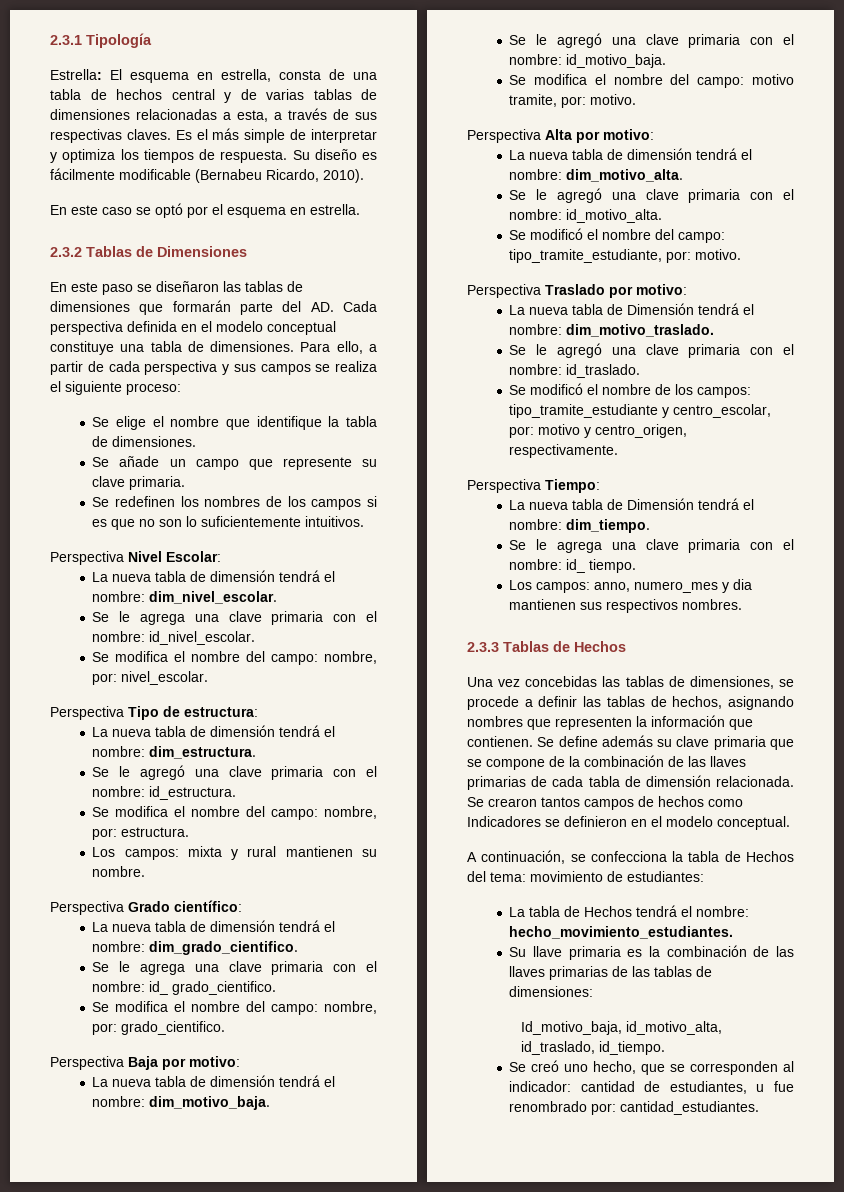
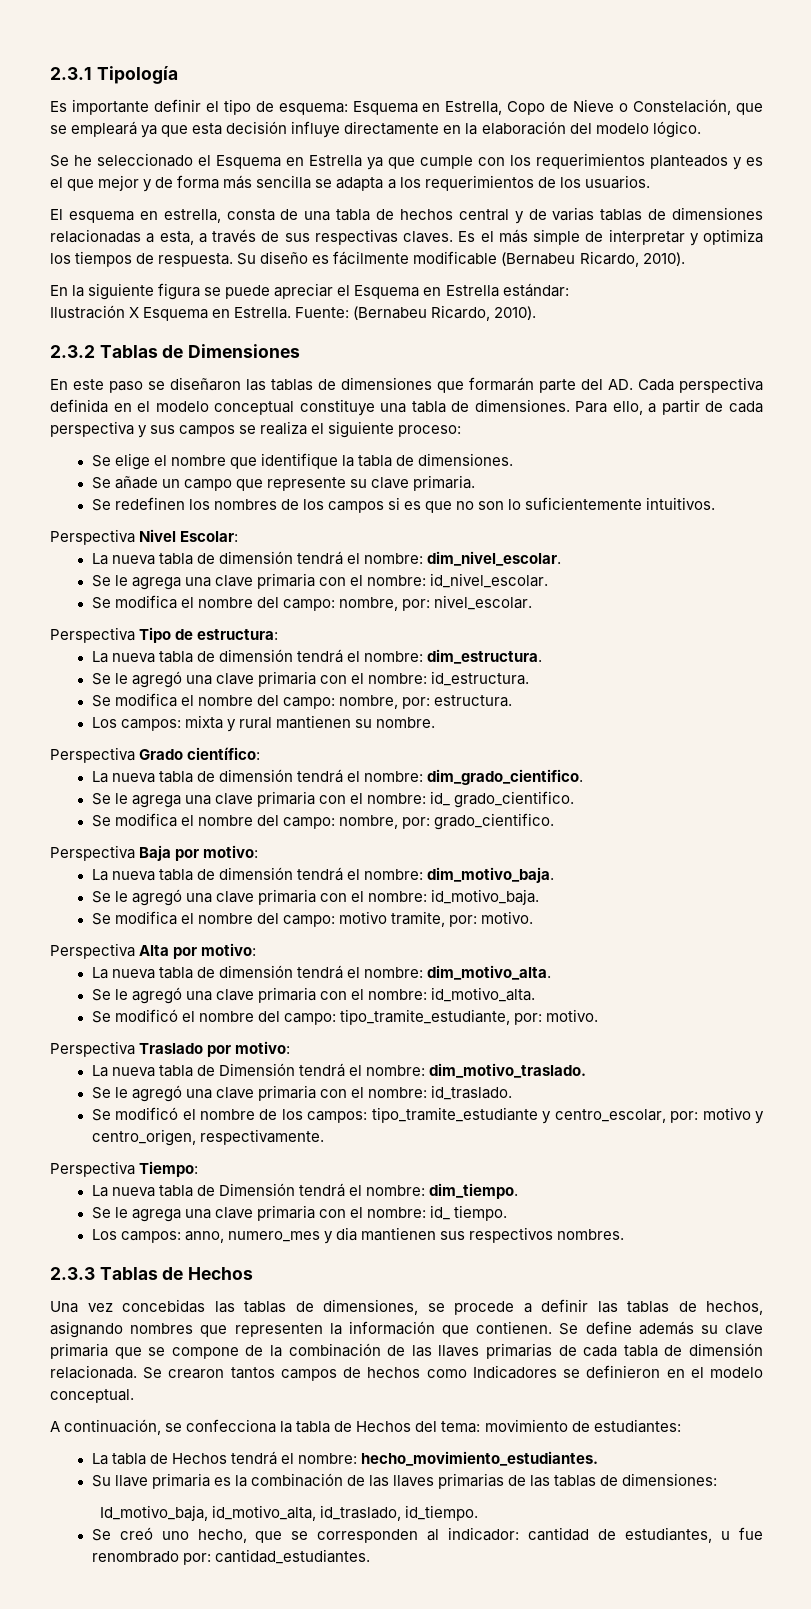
- Estrella: El esquema en estrella, consta de una tabla de hechos central y de varias tablas de dimensiones relacionadas a esta, a través de sus respectivas claves.
+ Es importante definir el tipo de esquema: Esquema en Estrella, Copo de Nieve o Constelación, que se empleará ya que esta decisión influye directamente en la elaboración del modelo lógico.
+ Se he seleccionado el Esquema en Estrella ya que cumple con los requerimientos planteados y es el que mejor y de forma más sencilla se adapta a los requerimientos de los usuarios.
+ El esquema en estrella, consta de una tabla de hechos central y de varias tablas de dimensiones relacionadas a esta, a través de sus respectivas claves.
- En este caso se optó por el esquema en estrella.
+ En la siguiente figura se puede apreciar el Esquema en Estrella estándar:
+ Ilustración X Esquema en Estrella. Fuente: (Bernabeu Ricardo, 2010).

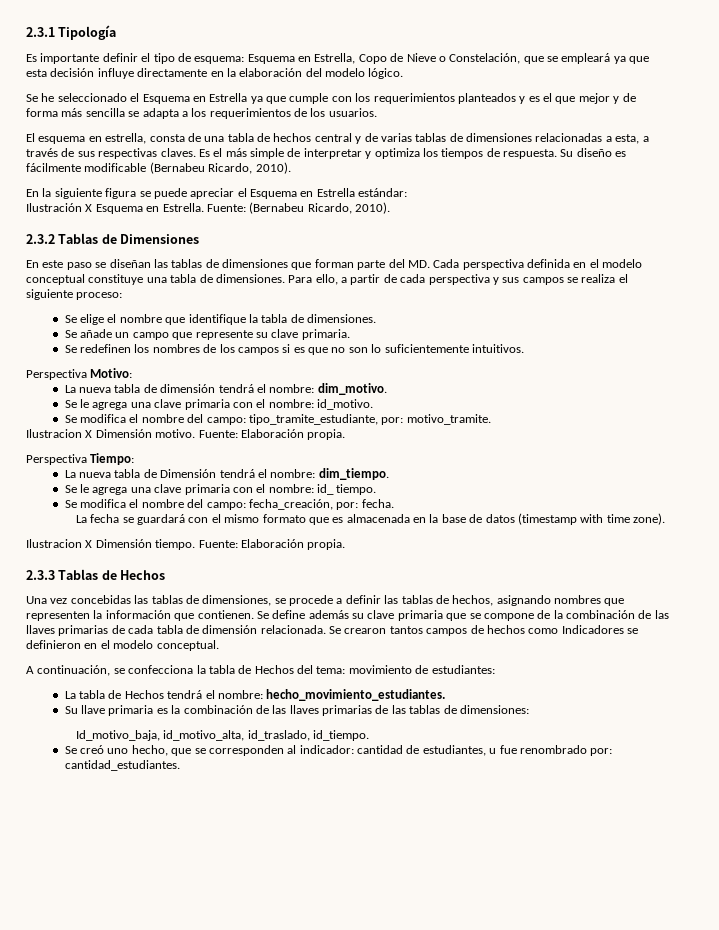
- En este paso se diseñaron las tablas de dimensiones que formarán parte del AD. Cada perspectiva definida en el modelo conceptual constituye una tabla de dimensiones.
+ En este paso se diseñan las tablas de dimensiones que forman parte del MD. Cada perspectiva definida en el modelo conceptual constituye una tabla de dimensiones.
- Perspectiva Nivel Escolar:
- La nueva tabla de dimensión tendrá el nombre: dim_nivel_escolar.
- Se le agrega una clave primaria con el nombre: id_nivel_escolar.
- Se modifica el nombre del campo: nombre, por: nivel_escolar.
- Perspectiva Tipo de estructura:
- La nueva tabla de dimensión tendrá el nombre: dim_estructura.
- Se le agregó una clave primaria con el nombre: id_estructura.
- Se modifica el nombre del campo: nombre, por: estructura.
- Los campos: mixta y rural mantienen su nombre.
- Perspectiva Grado científico:
- La nueva tabla de dimensión tendrá el nombre: dim_grado_cientifico.
- Se le agrega una clave primaria con el nombre: id_ grado_cientifico.
- Se modifica el nombre del campo: nombre, por: grado_cientifico.
- Perspectiva Baja por motivo:
- La nueva tabla de dimensión tendrá el nombre: dim_motivo_baja.
- Se le agregó una clave primaria con el nombre: id_motivo_baja.
- Se modifica el nombre del campo: motivo tramite, por: motivo.
- Perspectiva Alta por motivo:
- La nueva tabla de dimensión tendrá el nombre: dim_motivo_alta.
- Se le agregó una clave primaria con el nombre: id_motivo_alta.
- Se modificó el nombre del campo: tipo_tramite_estudiante, por: motivo.
- Perspectiva Traslado por motivo:
- La nueva tabla de Dimensión tendrá el nombre: dim_motivo_traslado.
- Se le agregó una clave primaria con el nombre: id_traslado.
- Se modificó el nombre de los campos: tipo_tramite_estudiante y centro_escolar, por: motivo y centro_origen, respectivamente.
+ Perspectiva Motivo:
+ La nueva tabla de dimensión tendrá el nombre: dim_motivo.
+ Se le agrega una clave primaria con el nombre: id_motivo.
+ Se modifica el nombre del campo: tipo_tramite_estudiante, por: motivo_tramite.
+ Ilustracion X Dimensión motivo. Fuente: Elaboración propia.
- Los campos: anno, numero_mes y dia mantienen sus respectivos nombres.
+ Se modifica el nombre del campo: fecha_creación, por: fecha.
+ La fecha se guardará con el mismo formato que es almacenada en la base de datos (timestamp with time zone).
+ Ilustracion X Dimensión tiempo. Fuente: Elaboración propia.

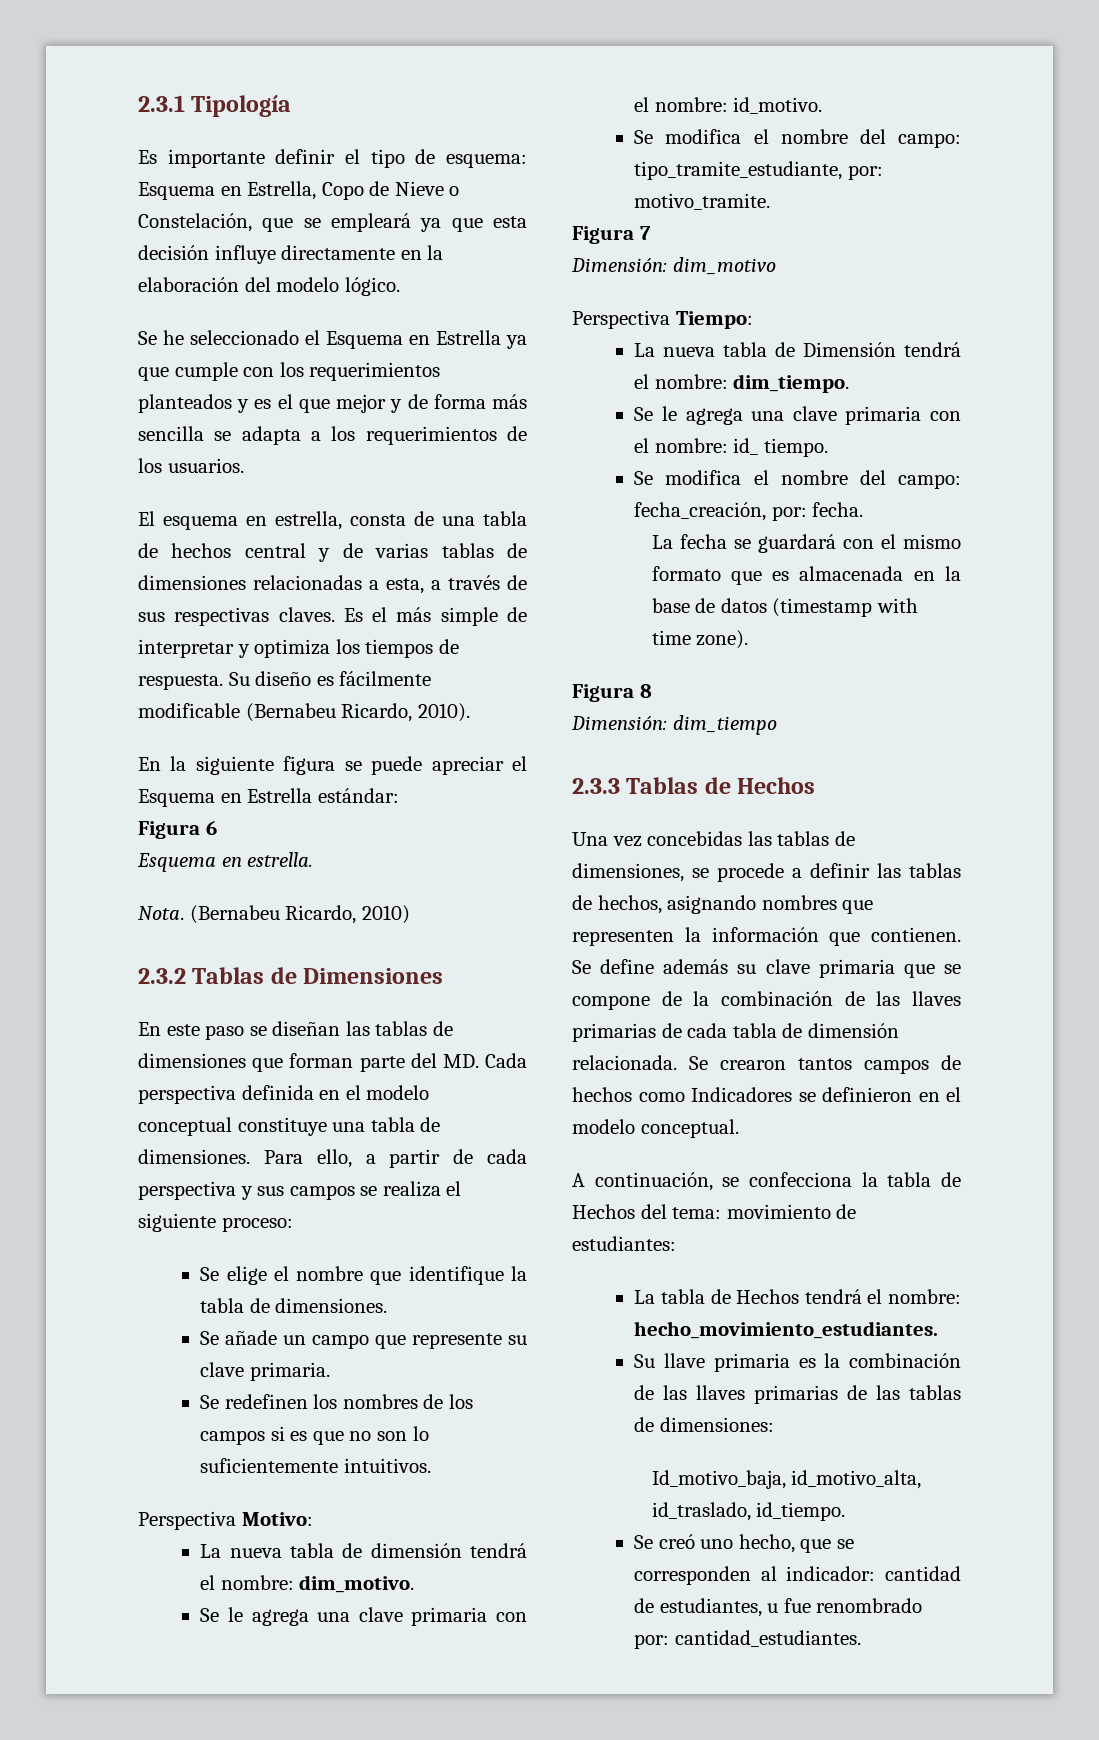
- Ilustración X Esquema en Estrella. Fuente: (Bernabeu Ricardo, 2010).
+ Figura 6
+ Esquema en estrella.
+ Nota. (Bernabeu Ricardo, 2010)
- Ilustracion X Dimensión motivo. Fuente: Elaboración propia.
+ Figura 7
+ Dimensión: dim_motivo
- Ilustracion X Dimensión tiempo. Fuente: Elaboración propia.
+ Figura 8
+ Dimensión: dim_tiempo

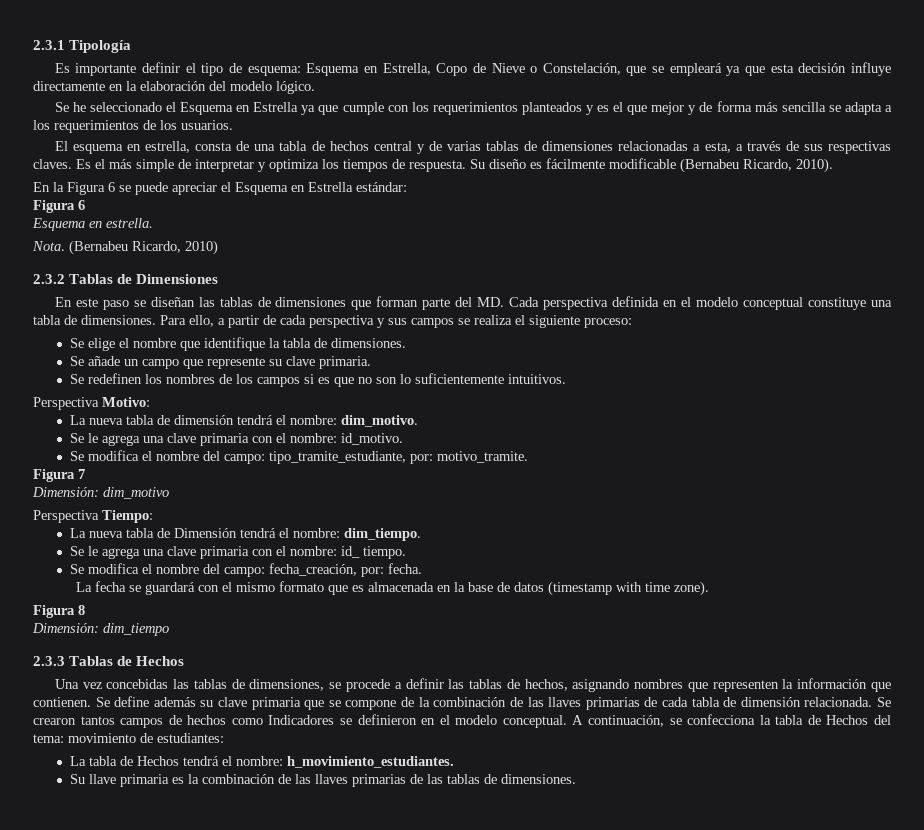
- En la siguiente figura se puede apreciar el Esquema en Estrella estándar:
+ En la Figura 6 se puede apreciar el Esquema en Estrella estándar:
- Se crearon tantos campos de hechos como Indicadores se definieron en el modelo conceptual.
- A continuación, se confecciona la tabla de Hechos del tema: movimiento de estudiantes:
+ Se crearon tantos campos de hechos como Indicadores se definieron en el modelo conceptual. A continuación, se confecciona la tabla de Hechos del tema: movimiento de estudiantes:
- La tabla de Hechos tendrá el nombre: hecho_movimiento_estudiantes.
+ La tabla de Hechos tendrá el nombre: h_movimiento_estudiantes.
- Su llave primaria es la combinación de las llaves primarias de las tablas de dimensiones:
- Id_motivo_baja, id_motivo_alta, id_traslado, id_tiempo.
- Se creó uno hecho, que se corresponden al indicador: cantidad de estudiantes, u fue renombrado por: cantidad_estudiantes.
+ Su llave primaria es la combinación de las llaves primarias de las tablas de dimensiones.

